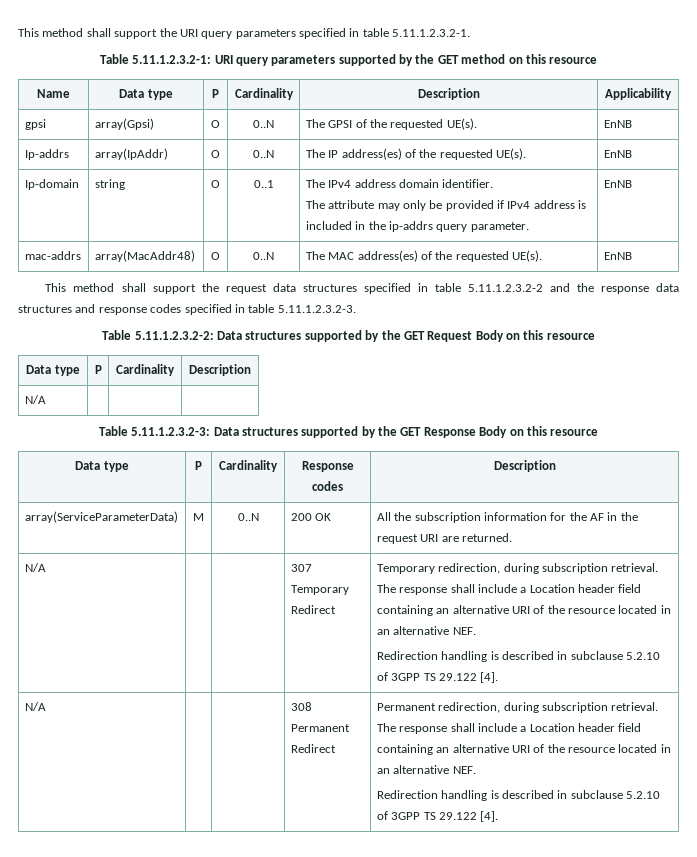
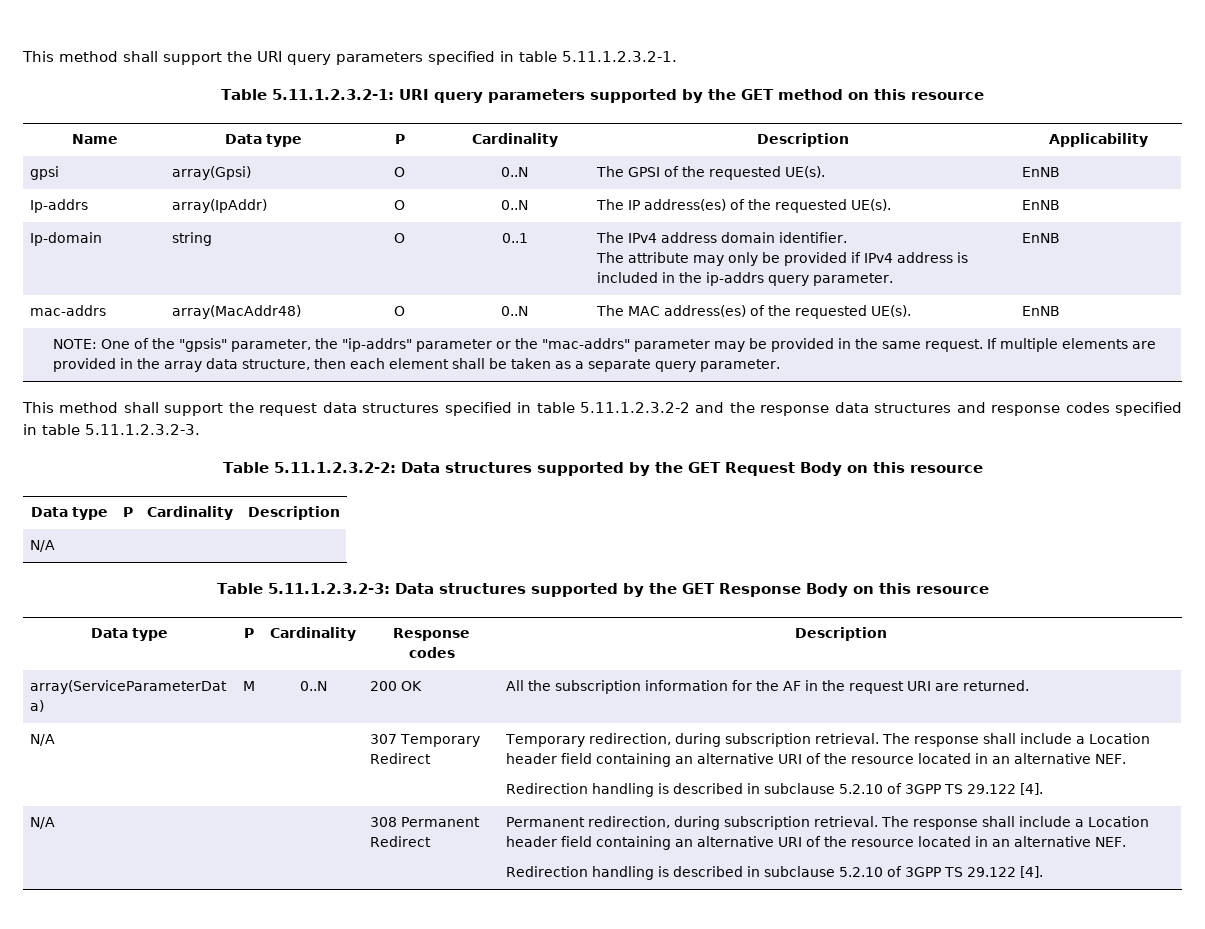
+ NOTE: One of the "gpsis" parameter, the "ip-addrs" parameter or the "mac-addrs" parameter may be provided in the same request. If multiple elements are provided in the array data structure, then each element shall be taken as a separate query parameter.

